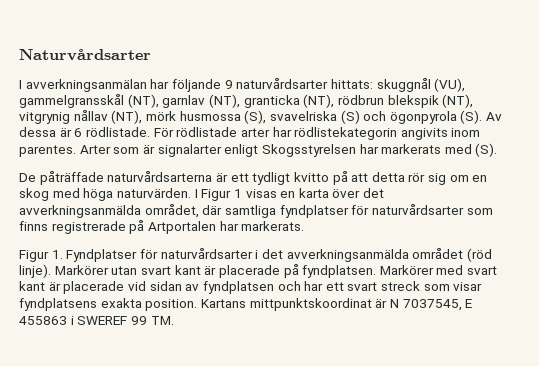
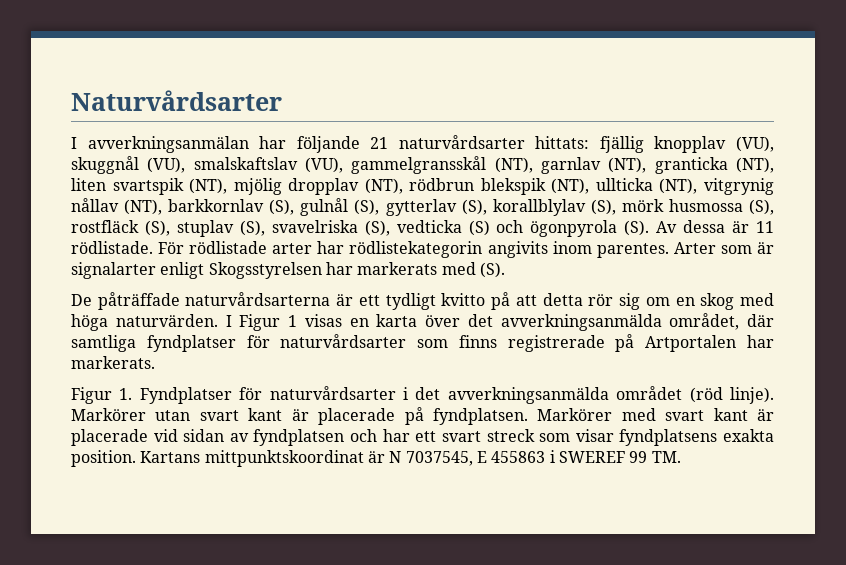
- I avverkningsanmälan har följande 9 naturvårdsarter hittats: skuggnål (VU), gammelgransskål (NT), garnlav (NT), granticka (NT), rödbrun blekspik (NT), vitgrynig nållav (NT), mörk husmossa (S), svavelriska (S) och ögonpyrola (S). Av dessa är 6 rödlistade.
+ I avverkningsanmälan har följande 21 naturvårdsarter hittats: fjällig knopplav (VU), skuggnål (VU), smalskaftslav (VU), gammelgransskål (NT), garnlav (NT), granticka (NT), liten svartspik (NT), mjölig dropplav (NT), rödbrun blekspik (NT), ullticka (NT), vitgrynig nållav (NT), barkkornlav (S), gulnål (S), gytterlav (S), korallblylav (S), mörk husmossa (S), rostfläck (S), stuplav (S), svavelriska (S), vedticka (S) och ögonpyrola (S). Av dessa är 11 rödlistade.

